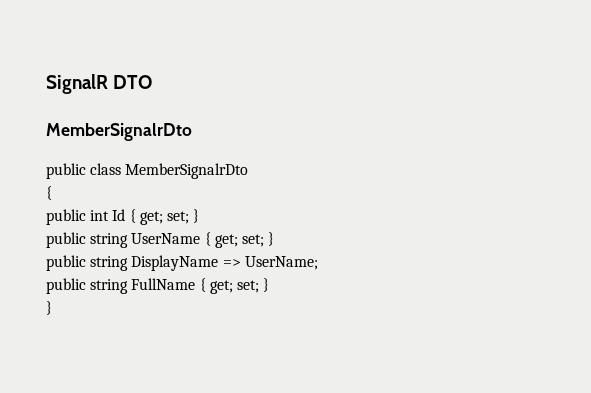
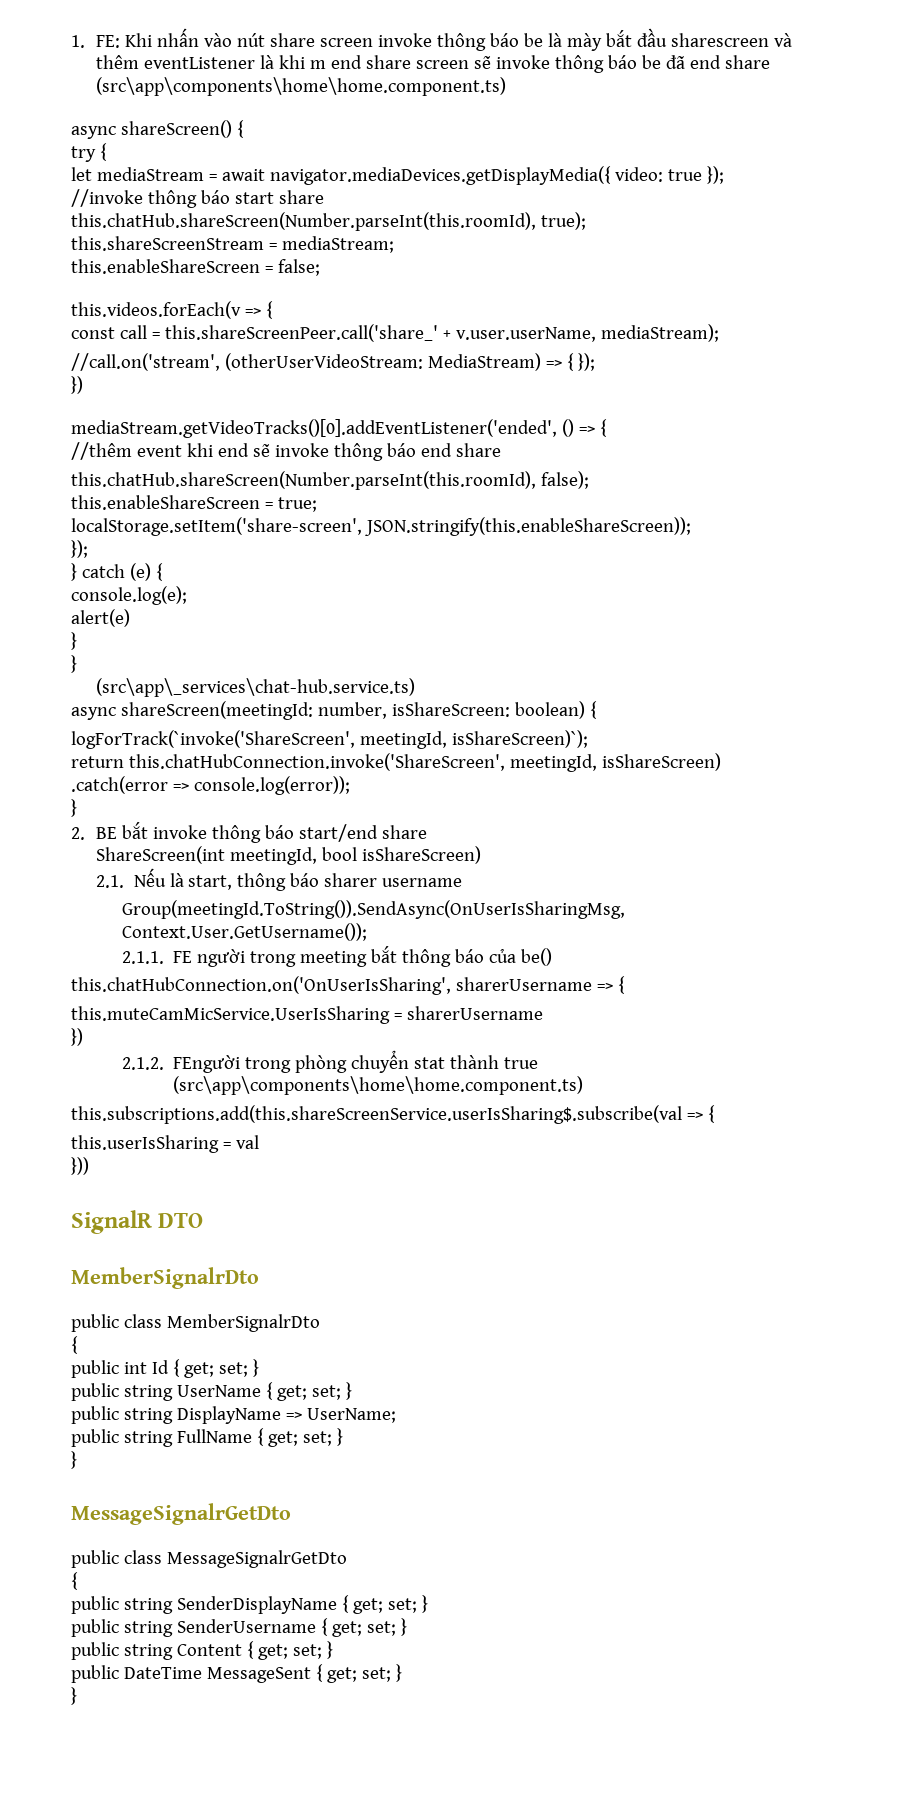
+ 1. FE: Khi nhấn vào nút share screen invoke thông báo be là mày bắt đầu sharescreen và thêm eventListener là khi m end share screen sẽ invoke thông báo be đã end share (src\app\components\home\home.component.ts)
+ async shareScreen() {
+ try {
+ let mediaStream = await navigator.mediaDevices.getDisplayMedia({ video: true });
+ //invoke thông báo start share
+ this.chatHub.shareScreen(Number.parseInt(this.roomId), true);
+ this.shareScreenStream = mediaStream;
+ this.enableShareScreen = false;
+ this.videos.forEach(v => {
+ const call = this.shareScreenPeer.call('share_' + v.user.userName, mediaStream);
+ //call.on('stream', (otherUserVideoStream: MediaStream) => { });
+ })
+ mediaStream.getVideoTracks()[0].addEventListener('ended', () => {
+ //thêm event khi end sẽ invoke thông báo end share
+ this.chatHub.shareScreen(Number.parseInt(this.roomId), false);
+ this.enableShareScreen = true;
+ localStorage.setItem('share-screen', JSON.stringify(this.enableShareScreen));
+ });
+ } catch (e) {
+ console.log(e);
+ alert(e)
+ }
+ }
+ (src\app\_services\chat-hub.service.ts)
+ async shareScreen(meetingId: number, isShareScreen: boolean) {
+ logForTrack(`invoke('ShareScreen', meetingId, isShareScreen)`);
+ return this.chatHubConnection.invoke('ShareScreen', meetingId, isShareScreen)
+ .catch(error => console.log(error));
+ }
+ 2. BE bắt invoke thông báo start/end share
+ ShareScreen(int meetingId, bool isShareScreen)
+ 2.1. Nếu là start, thông báo sharer username
+ Group(meetingId.ToString()).SendAsync(OnUserIsSharingMsg, Context.User.GetUsername());
+ 2.1.1. FE người trong meeting bắt thông báo của be()
+ this.chatHubConnection.on('OnUserIsSharing', sharerUsername => {
+ this.muteCamMicService.UserIsSharing = sharerUsername
+ })
+ 2.1.2. FEngười trong phòng chuyển stat thành true (src\app\components\home\home.component.ts)
+ this.subscriptions.add(this.shareScreenService.userIsSharing$.subscribe(val => {
+ this.userIsSharing = val
+ }))
  public string FullName { get; set; }
+ }
+ MessageSignalrGetDto
+ public class MessageSignalrGetDto
+ {
+ public string SenderDisplayName { get; set; }
+ public string SenderUsername { get; set; }
+ public string Content { get; set; }
+ public DateTime MessageSent { get; set; }

